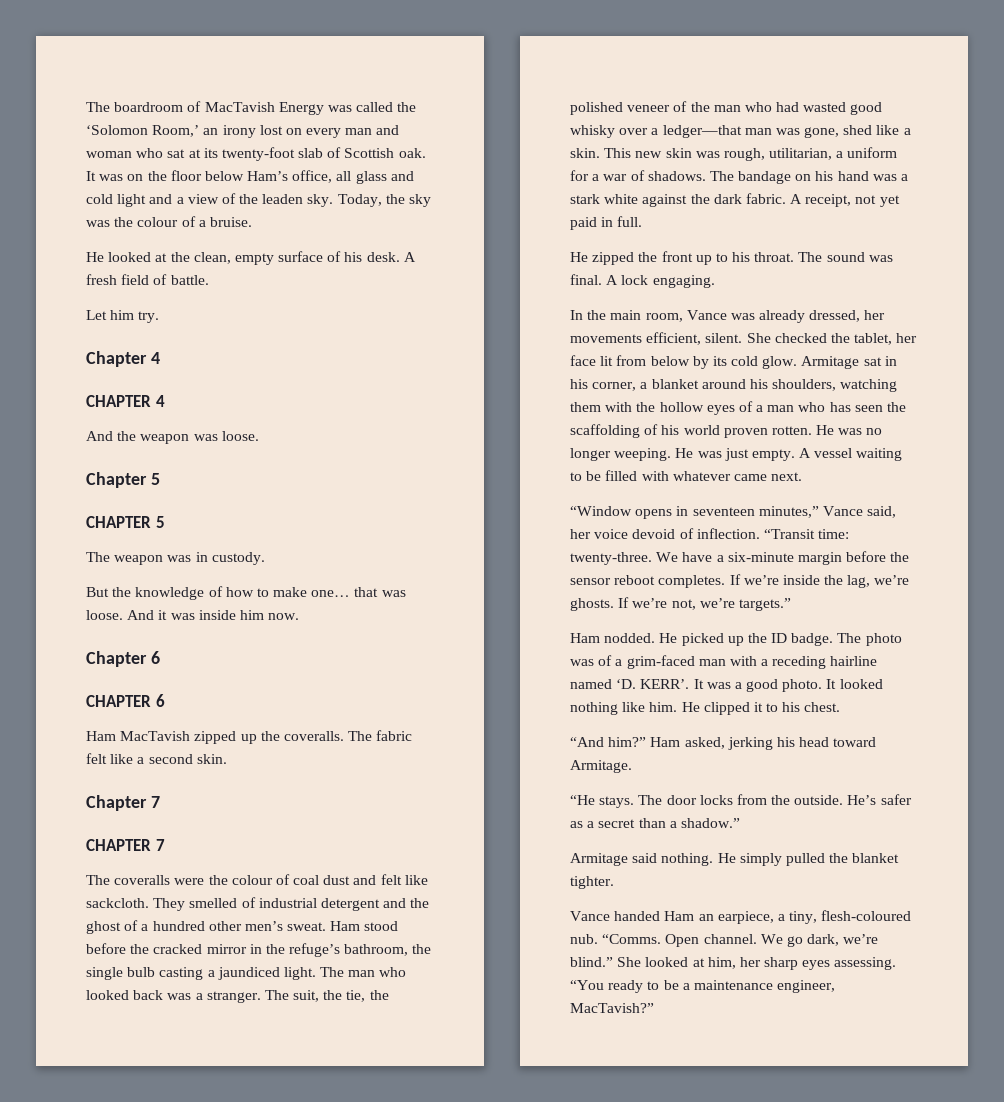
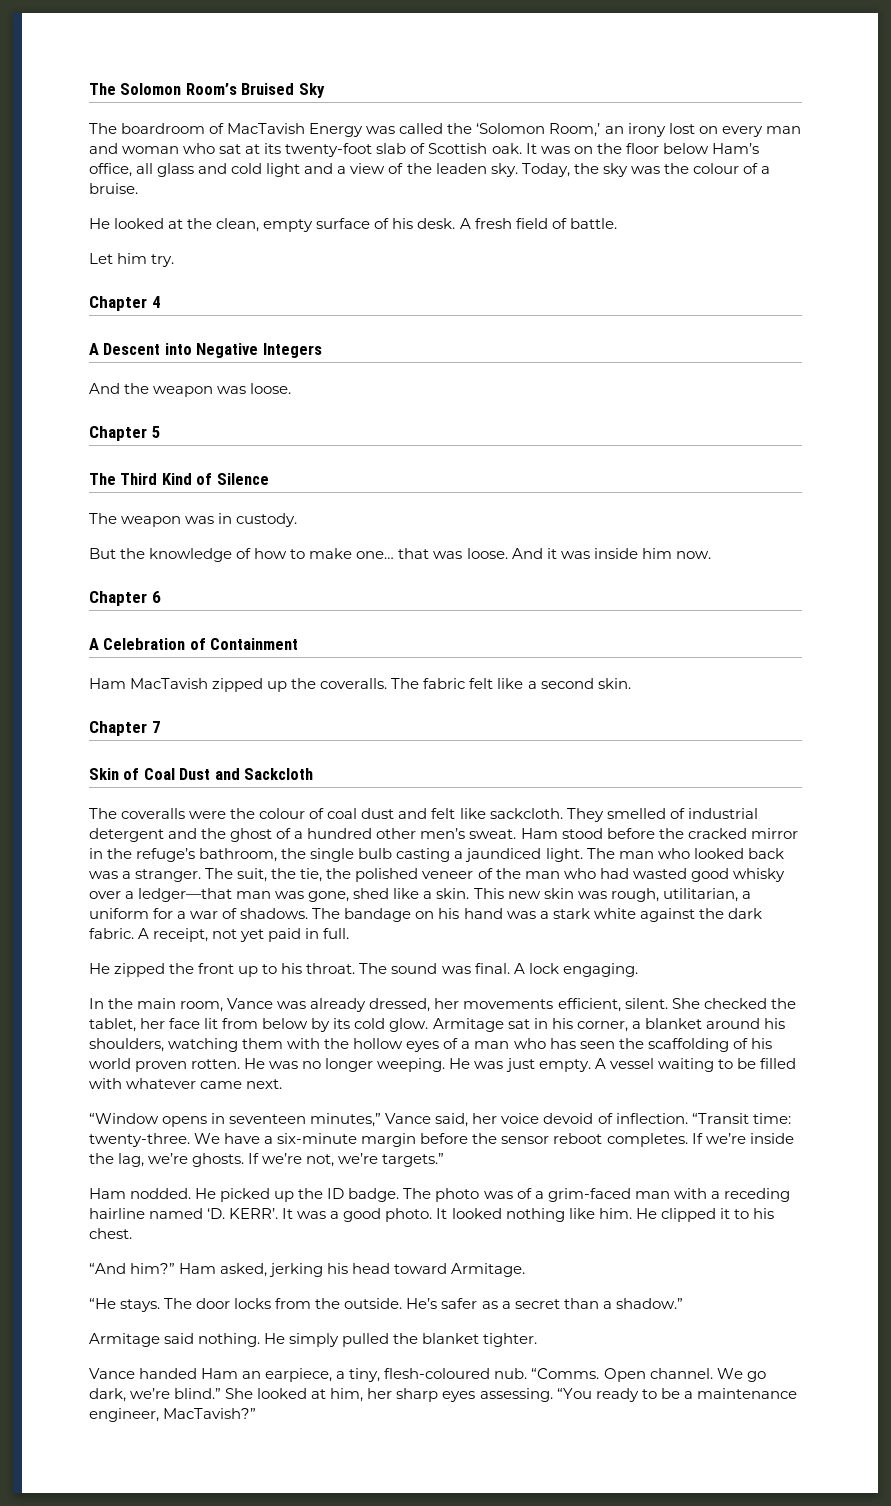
+ The Solomon Room’s Bruised Sky
- CHAPTER 4
+ A Descent into Negative Integers
- CHAPTER 5
+ The Third Kind of Silence
- CHAPTER 6
+ A Celebration of Containment
- CHAPTER 7
+ Skin of Coal Dust and Sackcloth

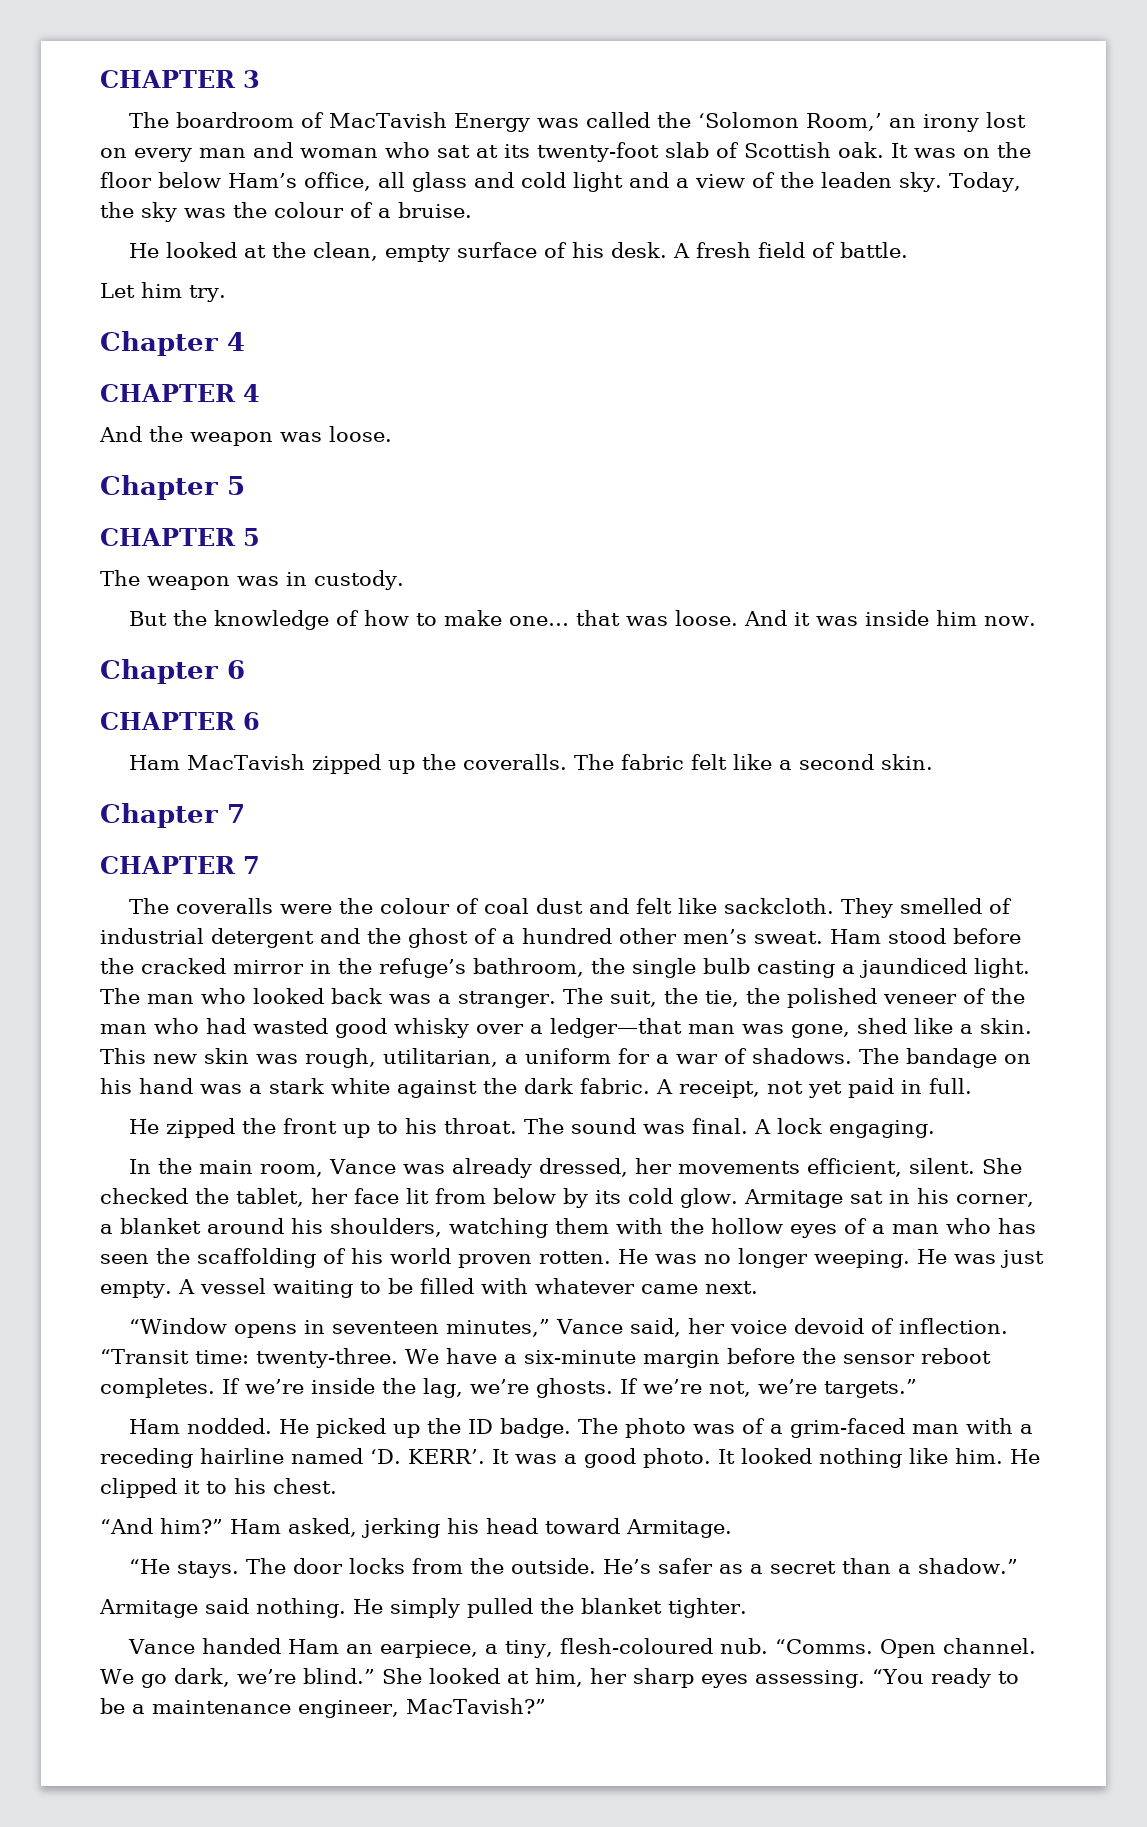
- The Solomon Room’s Bruised Sky
+ CHAPTER 3
- A Descent into Negative Integers
+ CHAPTER 4
- The Third Kind of Silence
+ CHAPTER 5
- A Celebration of Containment
+ CHAPTER 6
- Skin of Coal Dust and Sackcloth
+ CHAPTER 7

